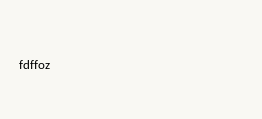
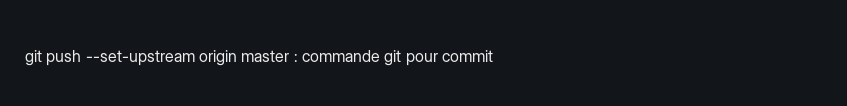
- fdffoz
+ git push --set-upstream origin master : commande git pour commit

